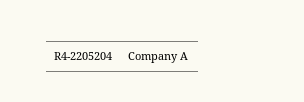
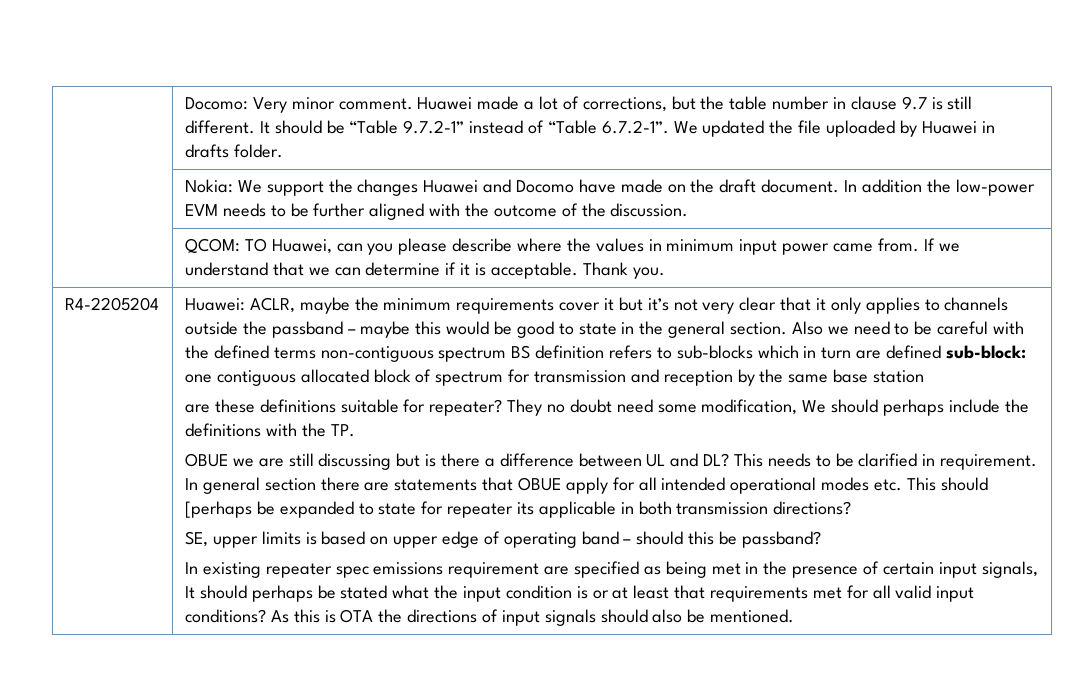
- R4-2205204 | Company A
+ | Docomo: Very minor comment. Huawei made a lot of corrections, but the table number in clause 9.7 is still different. It should be “Table 9.7.2-1” instead of “Table 6.7.2-1”. We updated the file uploaded by Huawei in drafts folder.
+ | Nokia: We support the changes Huawei and Docomo have made on the draft document. In addition the low-power EVM needs to be further aligned with the outcome of the discussion.
+ | QCOM: TO Huawei, can you please describe where the values in minimum input power came from. If we understand that we can determine if it is acceptable. Thank you.
+ R4-2205204 | Huawei: ACLR, maybe the minimum requirements cover it but it’s not very clear that it only applies to channels outside the passband – maybe this would be good to state in the general section. Also we need to be careful with the defined terms non-contiguous spectrum BS definition refers to sub-blocks which in turn are defined sub-block: one contiguous allocated block of spectrum for transmission and reception by the same base station
+ are these definitions suitable for repeater? They no doubt need some modification, We should perhaps include the definitions with the TP.
+ OBUE we are still discussing but is there a difference between UL and DL? This needs to be clarified in requirement. In general section there are statements that OBUE apply for all intended operational modes etc. This should [perhaps be expanded to state for repeater its applicable in both transmission directions?
+ SE, upper limits is based on upper edge of operating band – should this be passband?
+ In existing repeater spec emissions requirement are specified as being met in the presence of certain input signals, It should perhaps be stated what the input condition is or at least that requirements met for all valid input conditions? As this is OTA the directions of input signals should also be mentioned.

